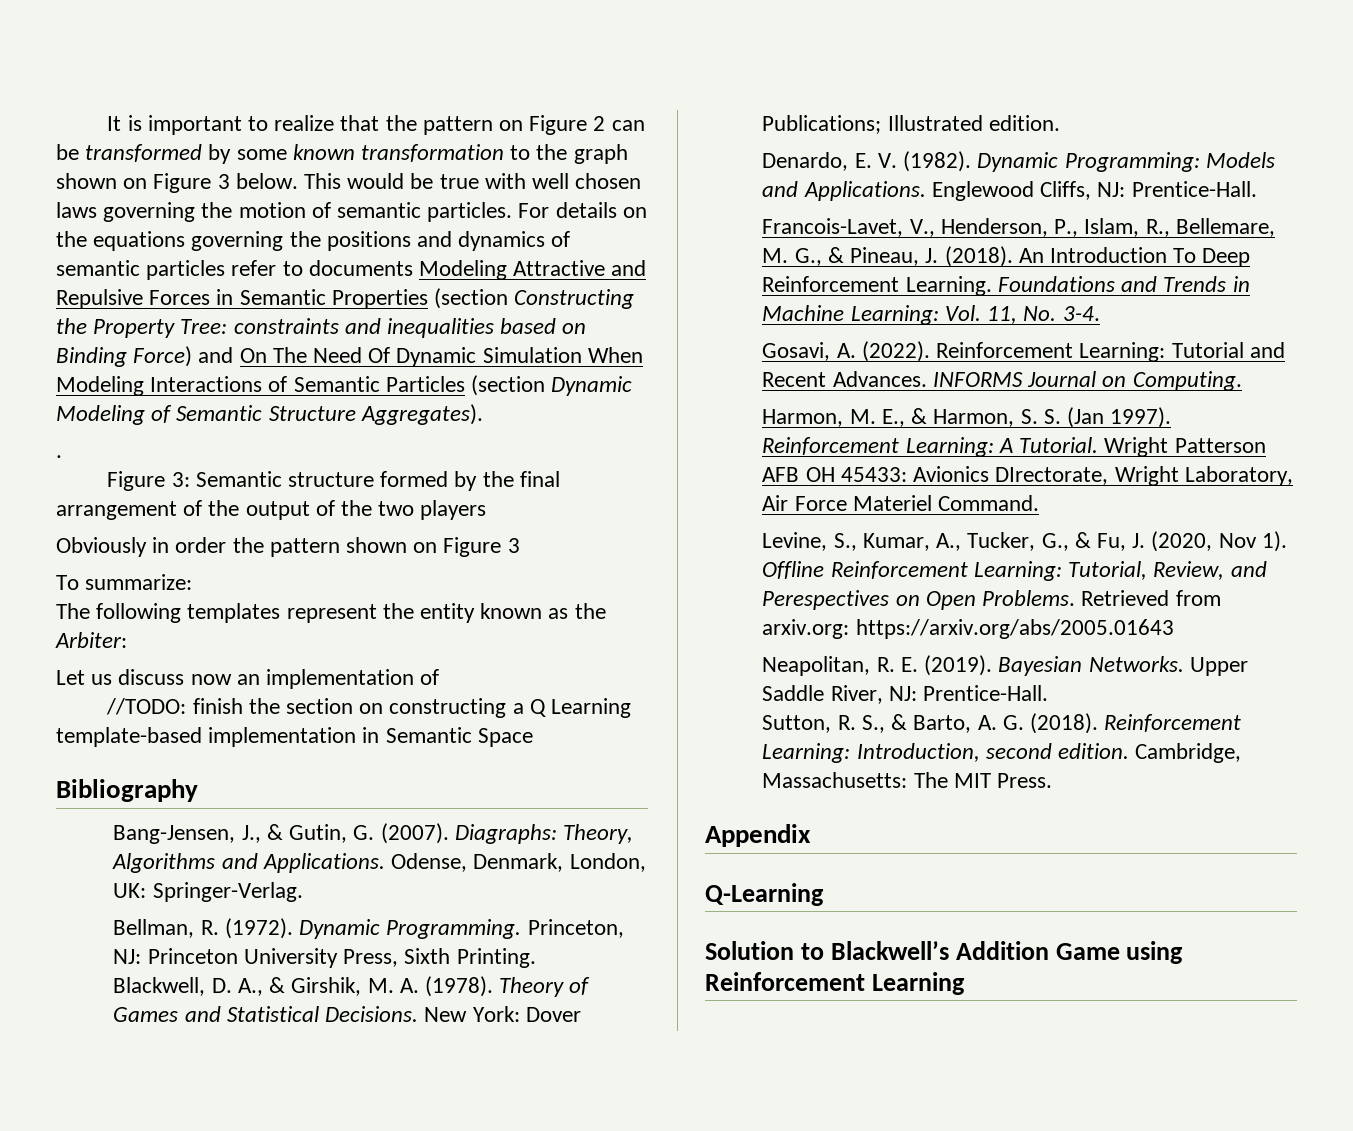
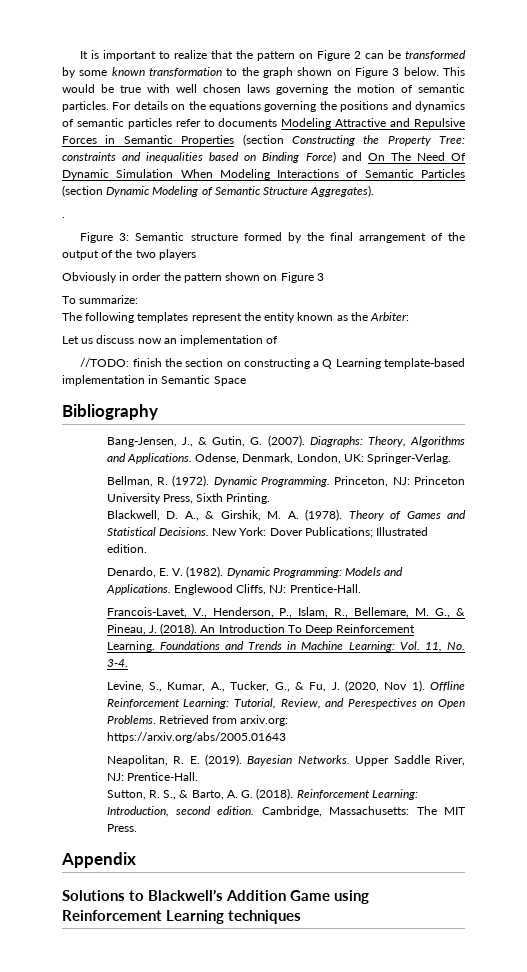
- Gosavi, A. (2022). Reinforcement Learning: Tutorial and Recent Advances. INFORMS Journal on Computing.
- Harmon, M. E., & Harmon, S. S. (Jan 1997). Reinforcement Learning: A Tutorial. Wright Patterson AFB OH 45433: Avionics DIrectorate, Wright Laboratory, Air Force Materiel Command.
- Q-Learning
- Solution to Blackwell’s Addition Game using Reinforcement Learning
+ Solutions to Blackwell’s Addition Game using Reinforcement Learning techniques

